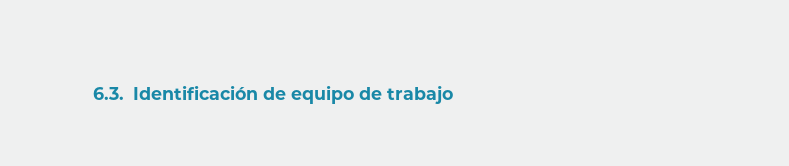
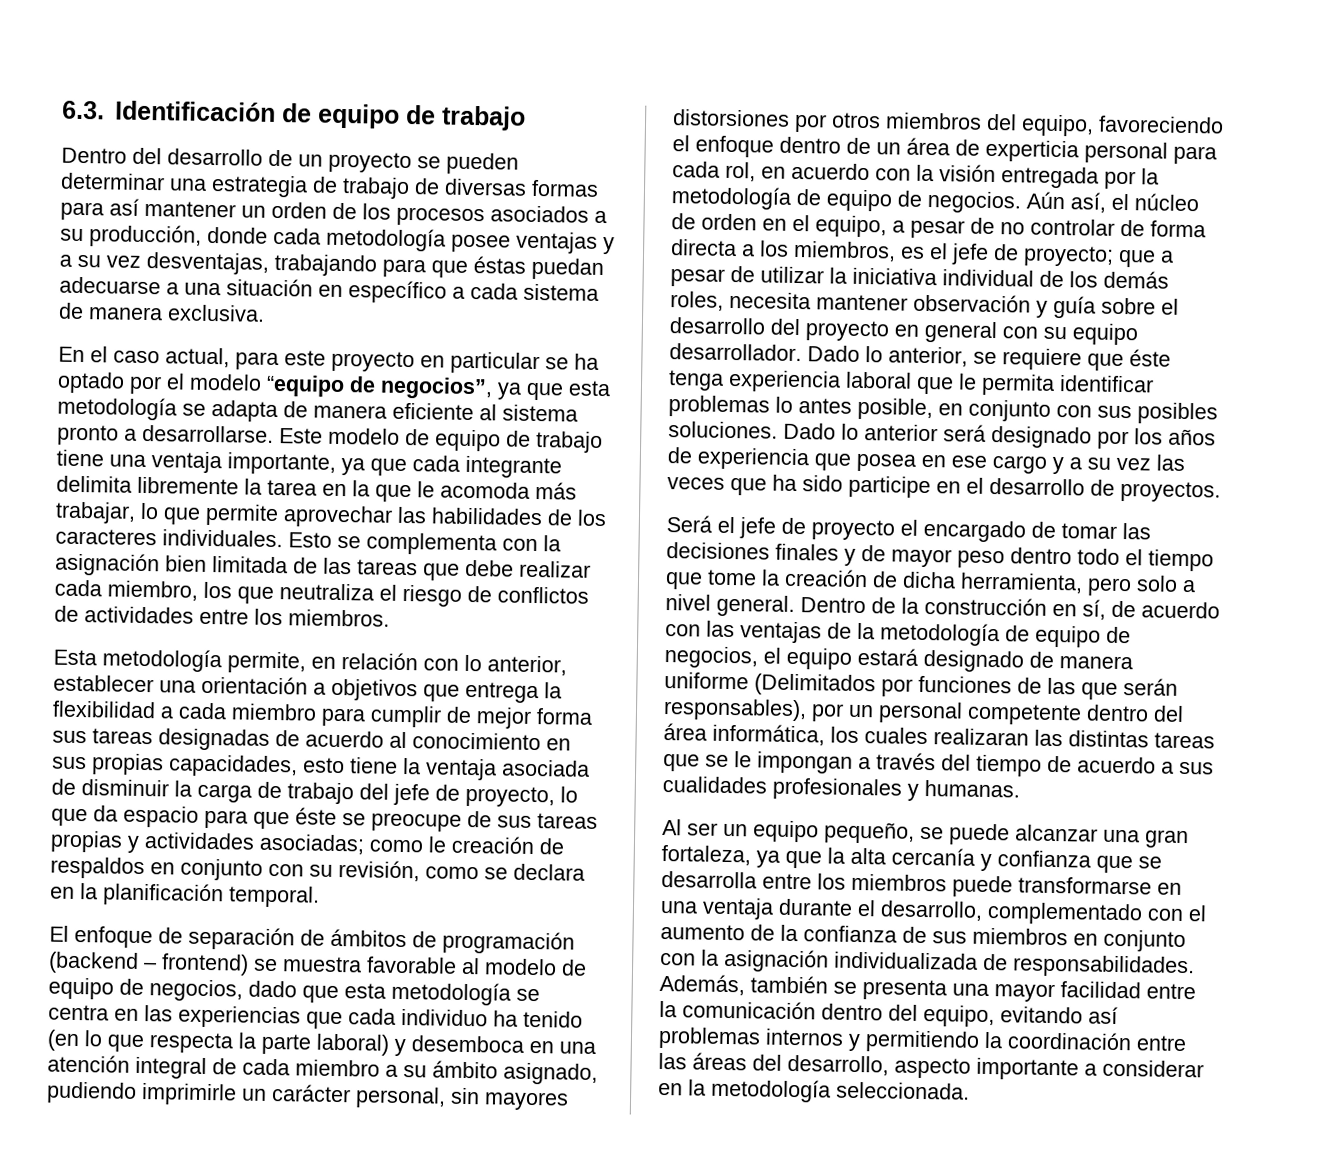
+ Dentro del desarrollo de un proyecto se pueden determinar una estrategia de trabajo de diversas formas para así mantener un orden de los procesos asociados a su producción, donde cada metodología posee ventajas y a su vez desventajas, trabajando para que éstas puedan adecuarse a una situación en específico a cada sistema de manera exclusiva.
+ En el caso actual, para este proyecto en particular se ha optado por el modelo “equipo de negocios”, ya que esta metodología se adapta de manera eficiente al sistema pronto a desarrollarse. Este modelo de equipo de trabajo tiene una ventaja importante, ya que cada integrante delimita libremente la tarea en la que le acomoda más trabajar, lo que permite aprovechar las habilidades de los caracteres individuales. Esto se complementa con la asignación bien limitada de las tareas que debe realizar cada miembro, los que neutraliza el riesgo de conflictos de actividades entre los miembros.
+ Esta metodología permite, en relación con lo anterior, establecer una orientación a objetivos que entrega la flexibilidad a cada miembro para cumplir de mejor forma sus tareas designadas de acuerdo al conocimiento en sus propias capacidades, esto tiene la ventaja asociada de disminuir la carga de trabajo del jefe de proyecto, lo que da espacio para que éste se preocupe de sus tareas propias y actividades asociadas; como le creación de respaldos en conjunto con su revisión, como se declara en la planificación temporal.
+ El enfoque de separación de ámbitos de programación (backend – frontend) se muestra favorable al modelo de equipo de negocios, dado que esta metodología se centra en las experiencias que cada individuo ha tenido (en lo que respecta la parte laboral) y desemboca en una atención integral de cada miembro a su ámbito asignado, pudiendo imprimirle un carácter personal, sin mayores distorsiones por otros miembros del equipo, favoreciendo el enfoque dentro de un área de experticia personal para cada rol, en acuerdo con la visión entregada por la metodología de equipo de negocios. Aún así, el núcleo de orden en el equipo, a pesar de no controlar de forma directa a los miembros, es el jefe de proyecto; que a pesar de utilizar la iniciativa individual de los demás roles, necesita mantener observación y guía sobre el desarrollo del proyecto en general con su equipo desarrollador. Dado lo anterior, se requiere que éste tenga experiencia laboral que le permita identificar problemas lo antes posible, en conjunto con sus posibles soluciones. Dado lo anterior será designado por los años de experiencia que posea en ese cargo y a su vez las veces que ha sido participe en el desarrollo de proyectos.
+ Será el jefe de proyecto el encargado de tomar las decisiones finales y de mayor peso dentro todo el tiempo que tome la creación de dicha herramienta, pero solo a nivel general. Dentro de la construcción en sí, de acuerdo con las ventajas de la metodología de equipo de negocios, el equipo estará designado de manera uniforme (Delimitados por funciones de las que serán responsables), por un personal competente dentro del área informática, los cuales realizaran las distintas tareas que se le impongan a través del tiempo de acuerdo a sus cualidades profesionales y humanas.
+ Al ser un equipo pequeño, se puede alcanzar una gran fortaleza, ya que la alta cercanía y confianza que se desarrolla entre los miembros puede transformarse en una ventaja durante el desarrollo, complementado con el aumento de la confianza de sus miembros en conjunto con la asignación individualizada de responsabilidades. Además, también se presenta una mayor facilidad entre la comunicación dentro del equipo, evitando así problemas internos y permitiendo la coordinación entre las áreas del desarrollo, aspecto importante a considerar en la metodología seleccionada.

